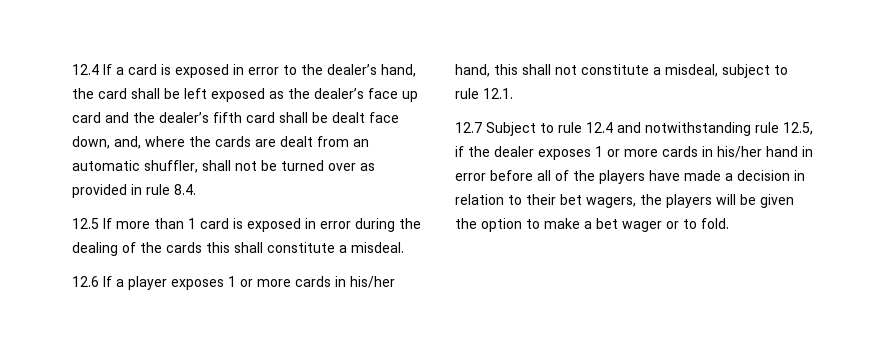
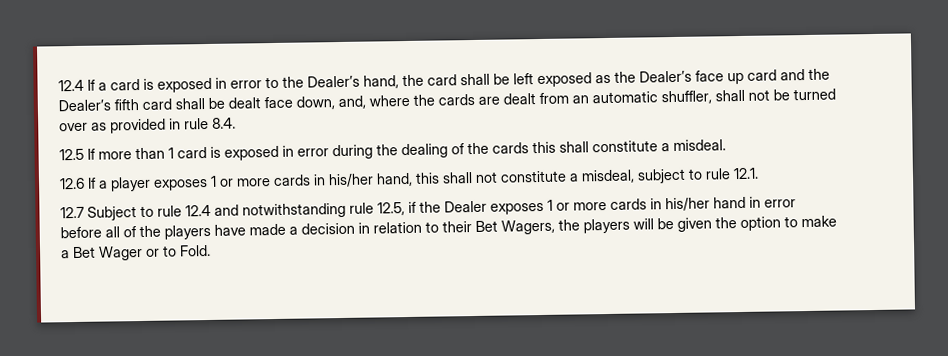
- 12.4 If a card is exposed in error to the dealer’s hand, the card shall be left exposed as the dealer’s face up card and the dealer’s fifth card shall be dealt face down, and, where the cards are dealt from an automatic shuffler, shall not be turned over as provided in rule 8.4.
+ 12.4 If a card is exposed in error to the Dealer’s hand, the card shall be left exposed as the Dealer’s face up card and the Dealer’s fifth card shall be dealt face down, and, where the cards are dealt from an automatic shuffler, shall not be turned over as provided in rule 8.4.
- 12.7 Subject to rule 12.4 and notwithstanding rule 12.5, if the dealer exposes 1 or more cards in his/her hand in error before all of the players have made a decision in relation to their bet wagers, the players will be given the option to make a bet wager or to fold.
+ 12.7 Subject to rule 12.4 and notwithstanding rule 12.5, if the Dealer exposes 1 or more cards in his/her hand in error before all of the players have made a decision in relation to their Bet Wagers, the players will be given the option to make a Bet Wager or to Fold.

